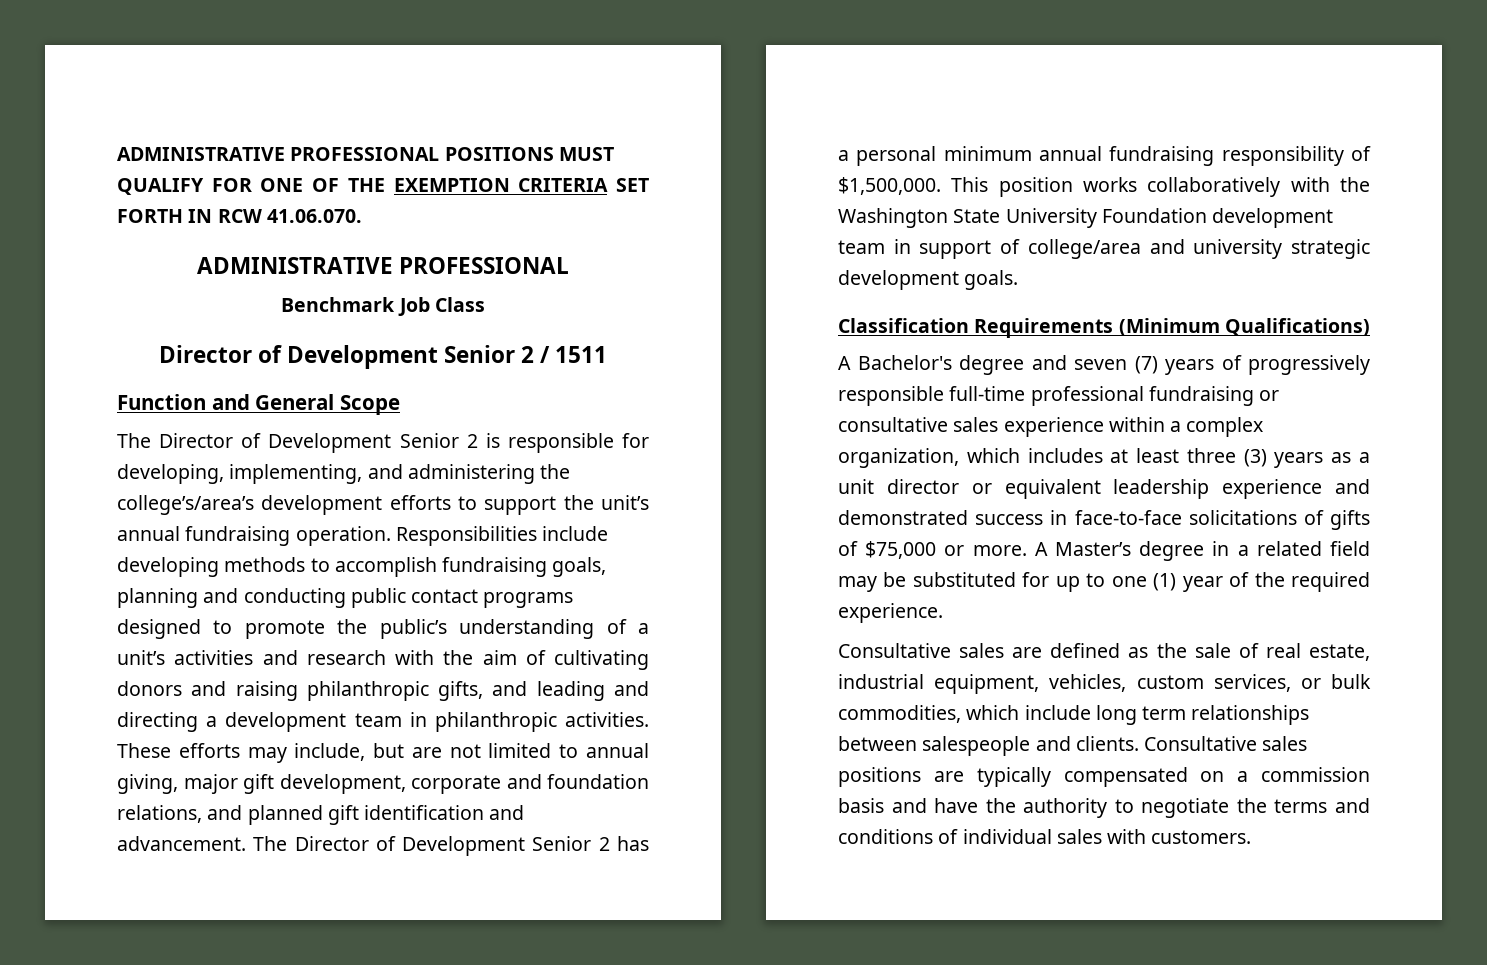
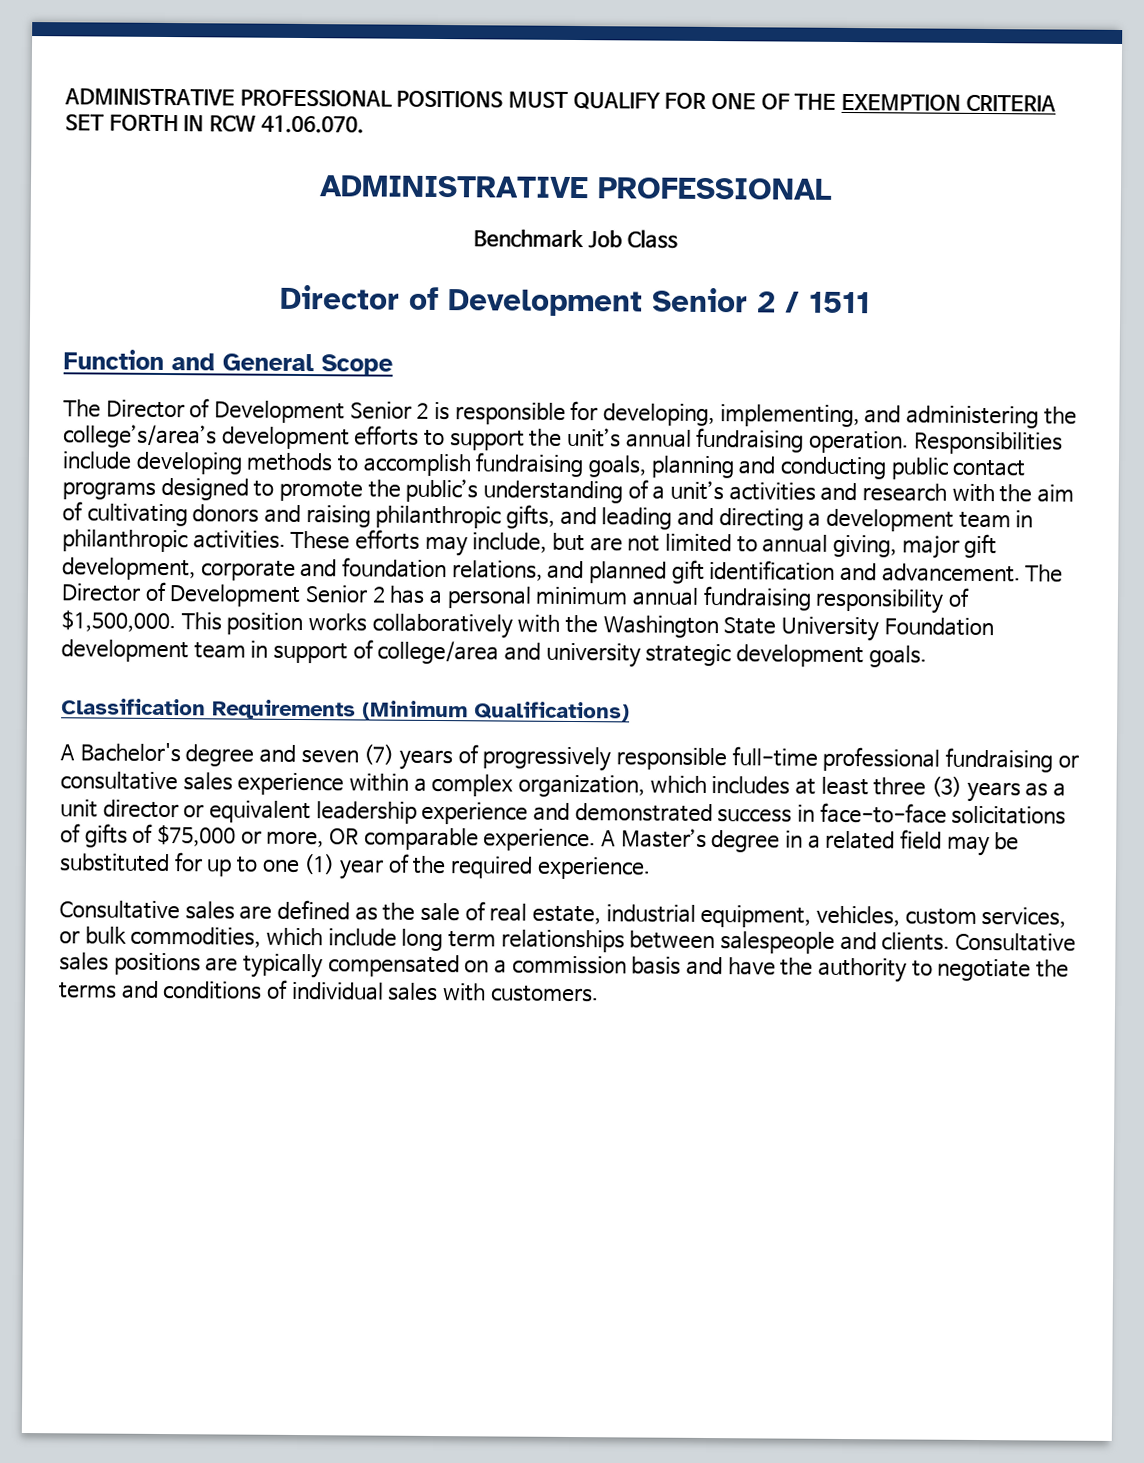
- A Bachelor's degree and seven (7) years of progressively responsible full-time professional fundraising or consultative sales experience within a complex organization, which includes at least three (3) years as a unit director or equivalent leadership experience and demonstrated success in face-to-face solicitations of gifts of $75,000 or more.
+ A Bachelor's degree and seven (7) years of progressively responsible full-time professional fundraising or consultative sales experience within a complex organization, which includes at least three (3) years as a unit director or equivalent leadership experience and demonstrated success in face-to-face solicitations of gifts of $75,000 or more, OR comparable experience.

